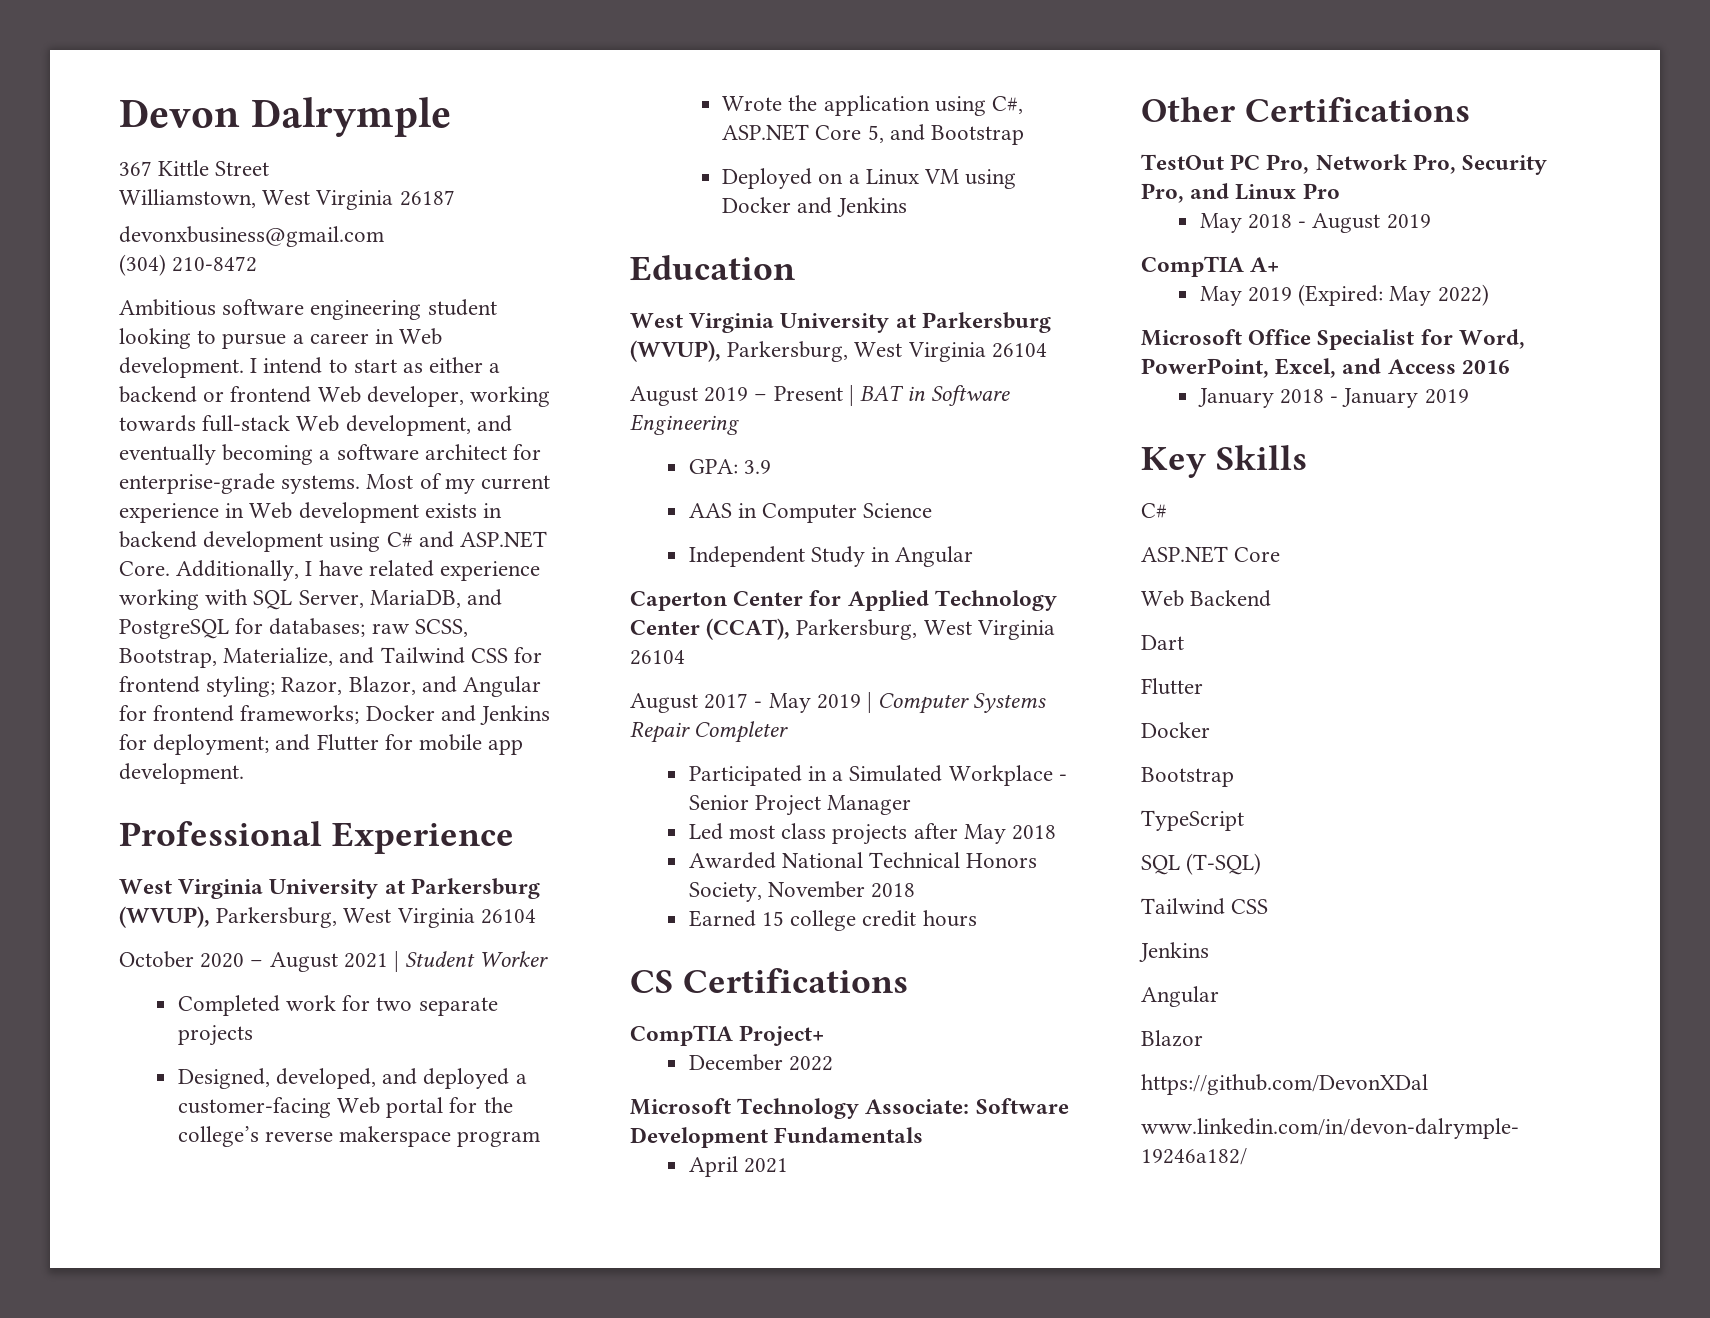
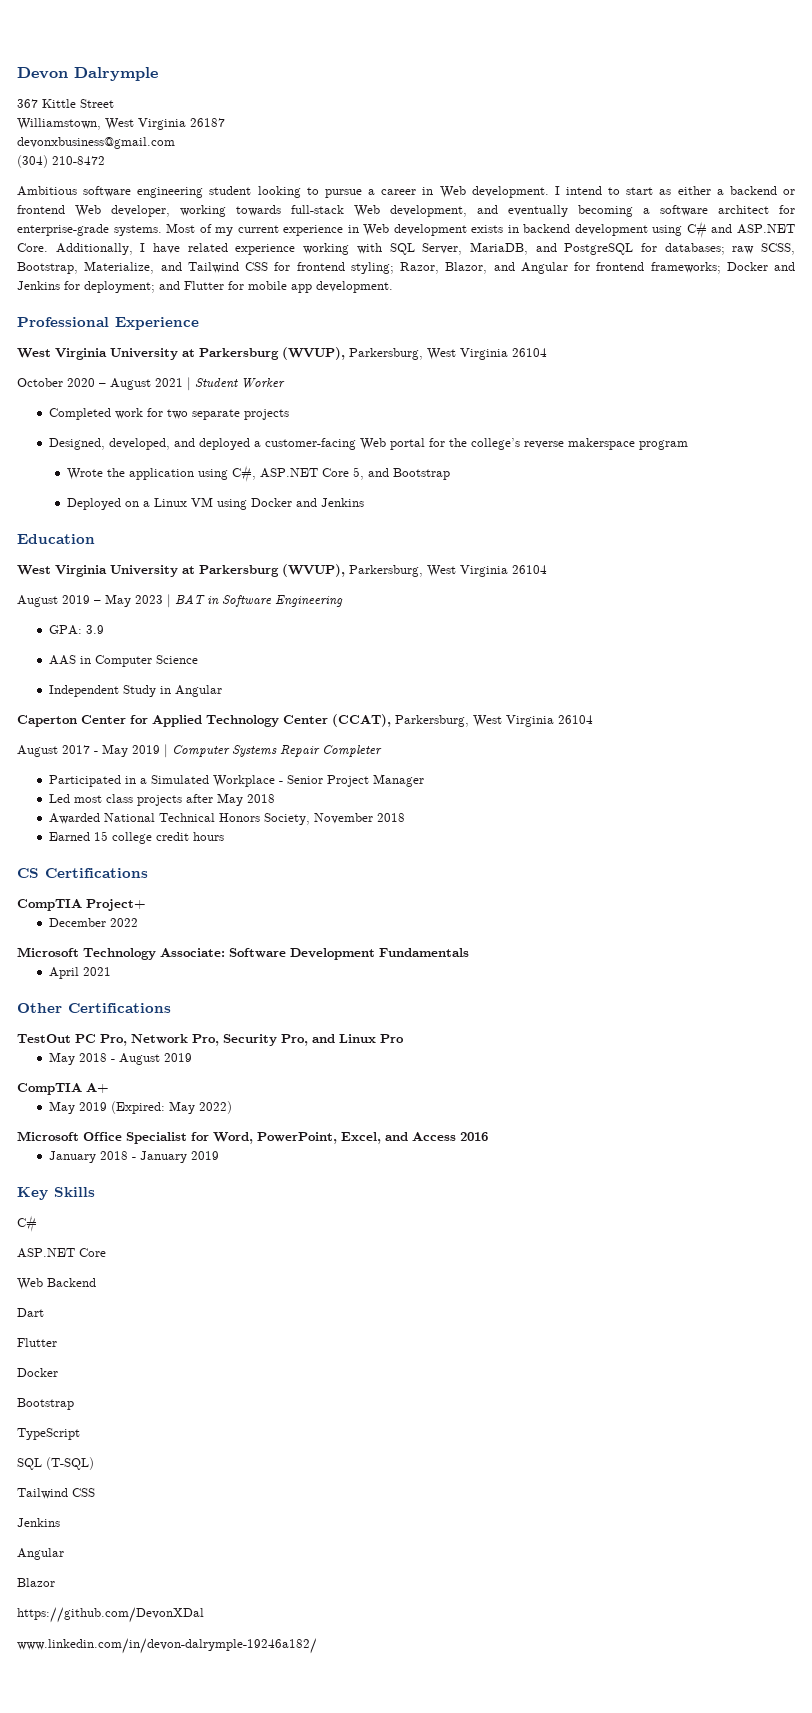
- August 2019 – Present | BAT in Software Engineering
+ August 2019 – May 2023 | BAT in Software Engineering

